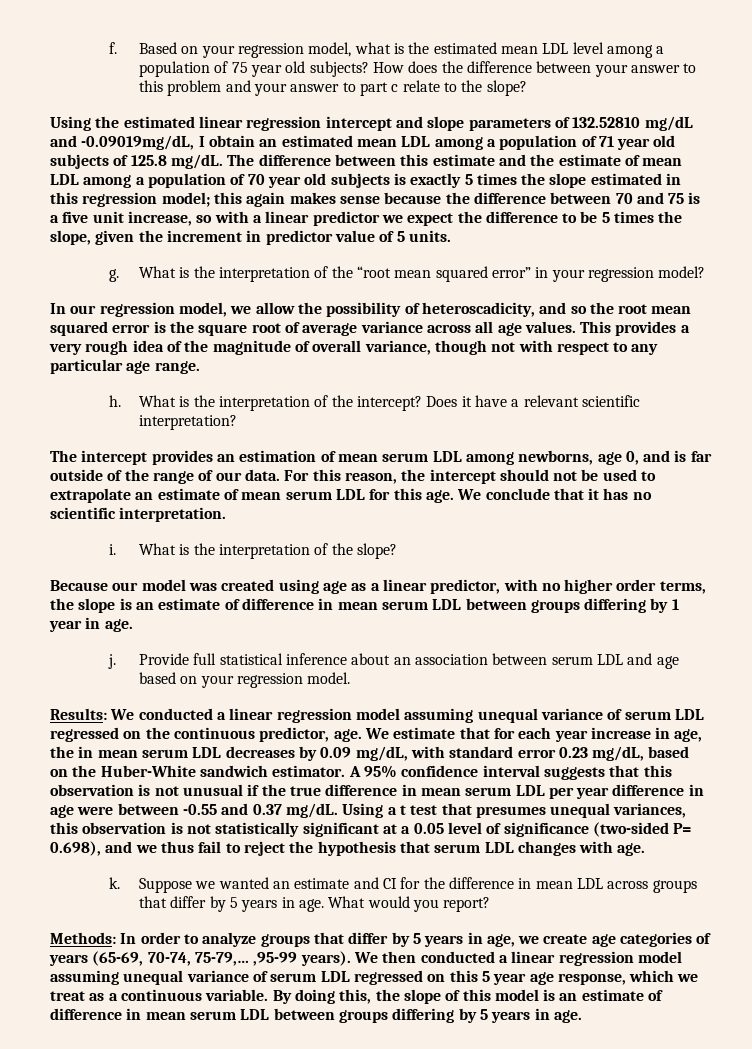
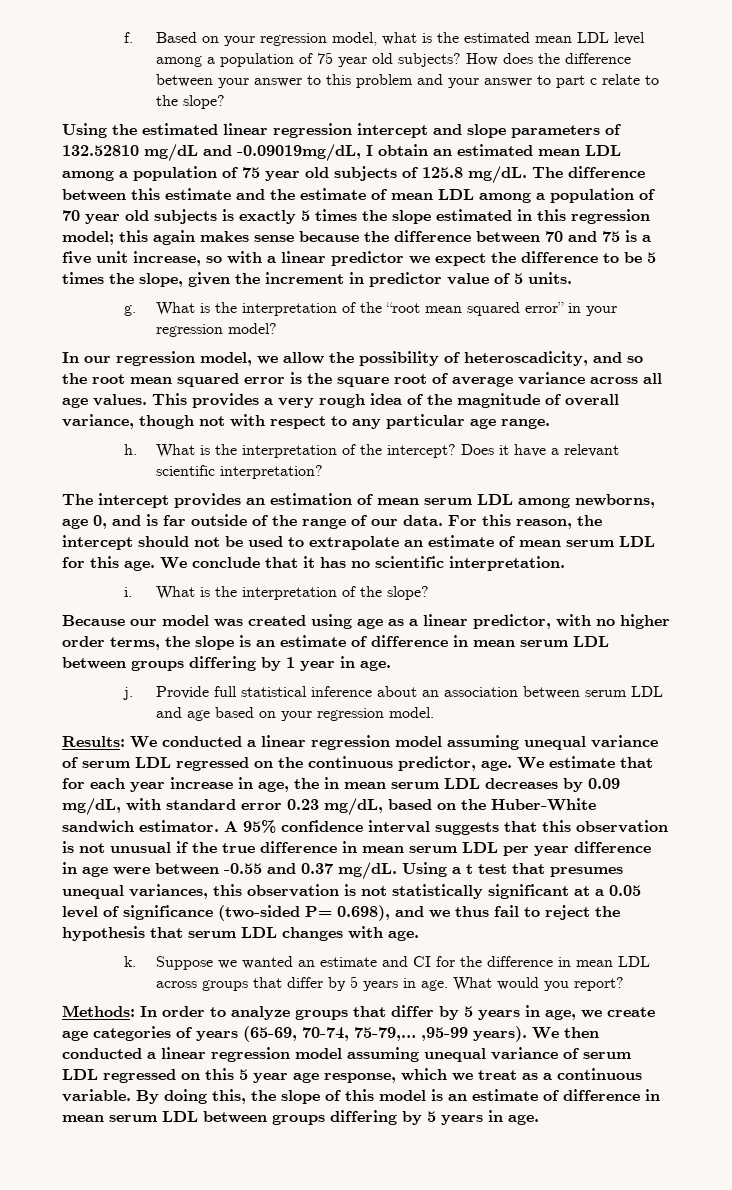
- Using the estimated linear regression intercept and slope parameters of 132.52810 mg/dL and -0.09019mg/dL, I obtain an estimated mean LDL among a population of 71 year old subjects of 125.8 mg/dL.
+ Using the estimated linear regression intercept and slope parameters of 132.52810 mg/dL and -0.09019mg/dL, I obtain an estimated mean LDL among a population of 75 year old subjects of 125.8 mg/dL.

